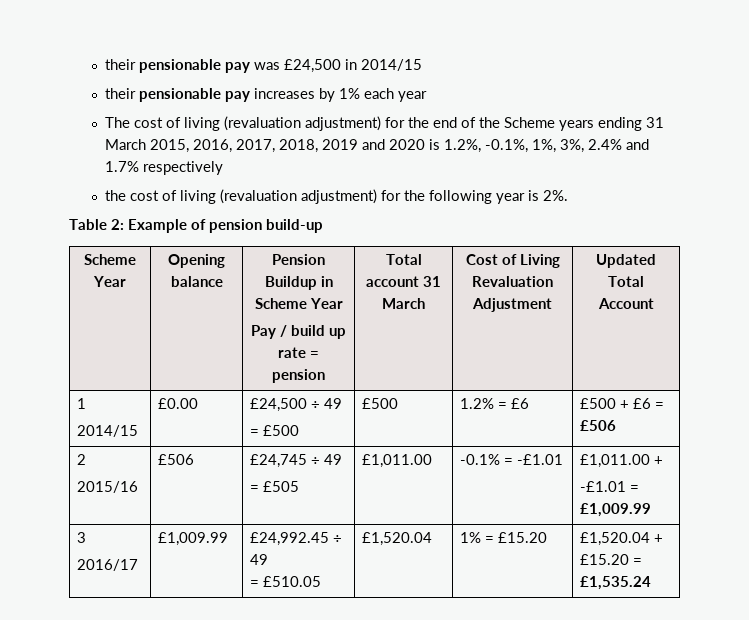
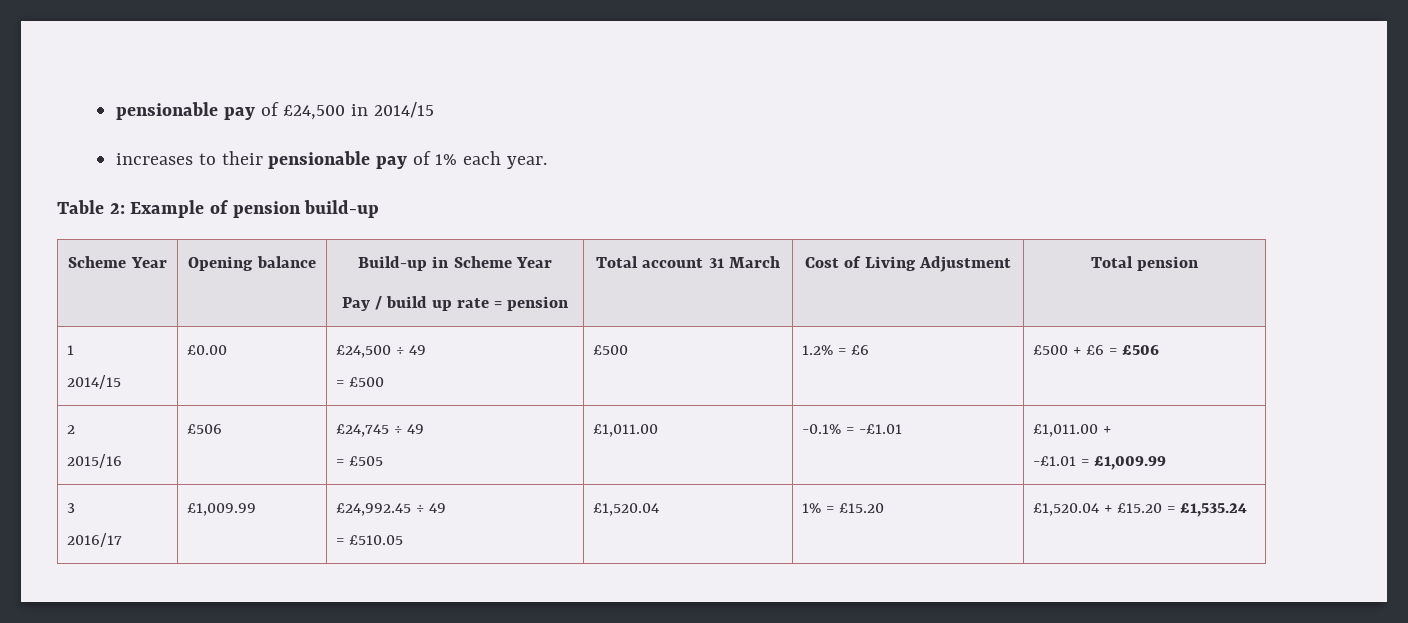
- their pensionable pay was £24,500 in 2014/15
+ pensionable pay of £24,500 in 2014/15
- their pensionable pay increases by 1% each year
- The cost of living (revaluation adjustment) for the end of the Scheme years ending 31 March 2015, 2016, 2017, 2018, 2019 and 2020 is 1.2%, -0.1%, 1%, 3%, 2.4% and 1.7% respectively
- the cost of living (revaluation adjustment) for the following year is 2%.
+ increases to their pensionable pay of 1% each year.
- Scheme Year | Opening balance | Pension Buildup in Scheme Year
- Pay / build up rate = pension | Total account 31 March | Cost of Living Revaluation Adjustment | Updated Total Account
+ Scheme Year | Opening balance | Build-up in Scheme Year
+ Pay / build up rate = pension | Total account 31 March | Cost of Living Adjustment | Total pension

